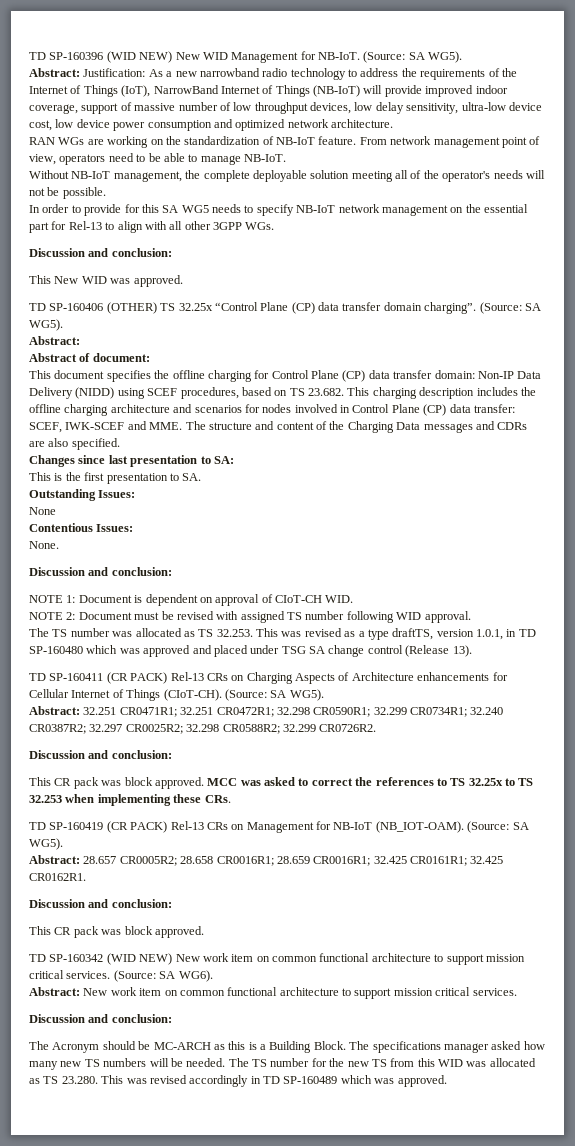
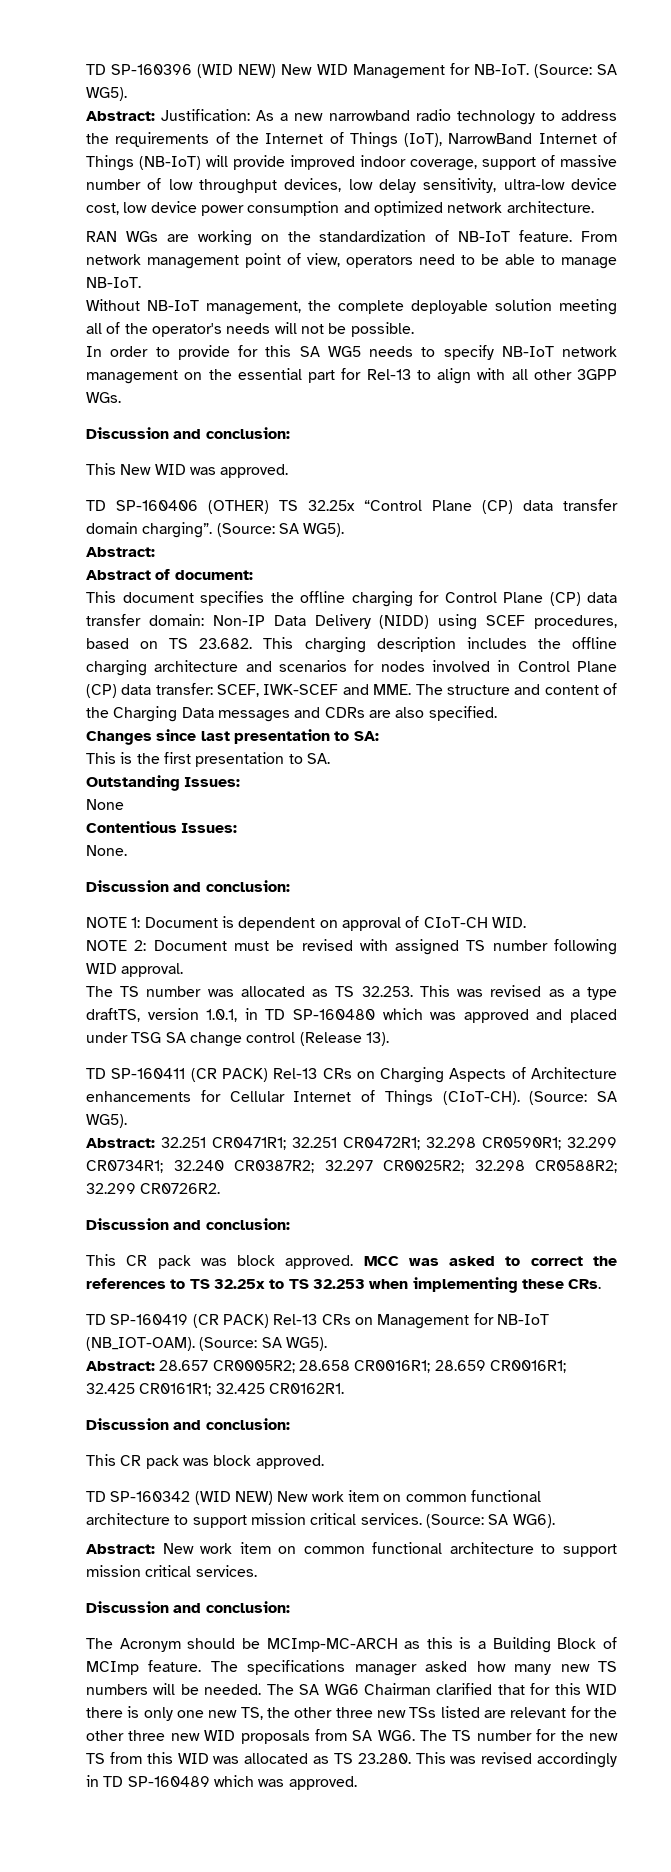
- The Acronym should be MC-ARCH as this is a Building Block.
+ The Acronym should be MCImp-MC-ARCH as this is a Building Block of MCImp feature.
- The TS number for the new TS from this WID was allocated as TS 23.280. This was revised accordingly in TD SP-160489 which was approved.
+ The SA WG6 Chairman clarified that for this WID there is only one new TS, the other three new TSs listed are relevant for the other three new WID proposals from SA WG6. The TS number for the new TS from this WID was allocated as TS 23.280. This was revised accordingly in TD SP-160489 which was approved.

